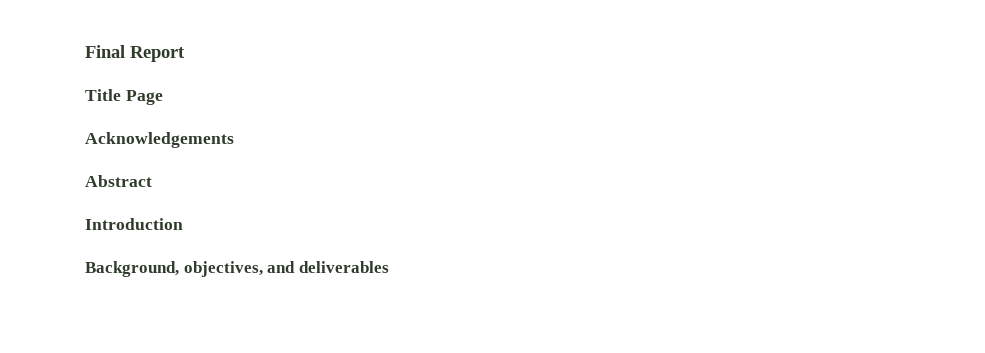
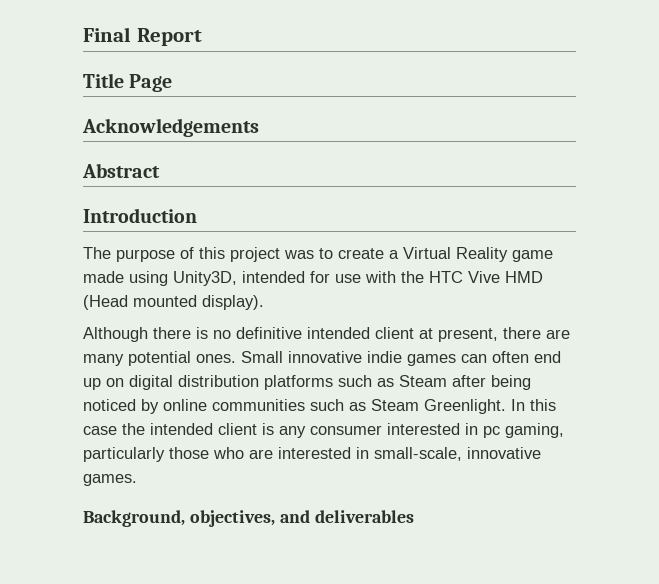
+ The purpose of this project was to create a Virtual Reality game made using Unity3D, intended for use with the HTC Vive HMD (Head mounted display).
+ Although there is no definitive intended client at present, there are many potential ones. Small innovative indie games can often end up on digital distribution platforms such as Steam after being noticed by online communities such as Steam Greenlight. In this case the intended client is any consumer interested in pc gaming, particularly those who are interested in small-scale, innovative games.

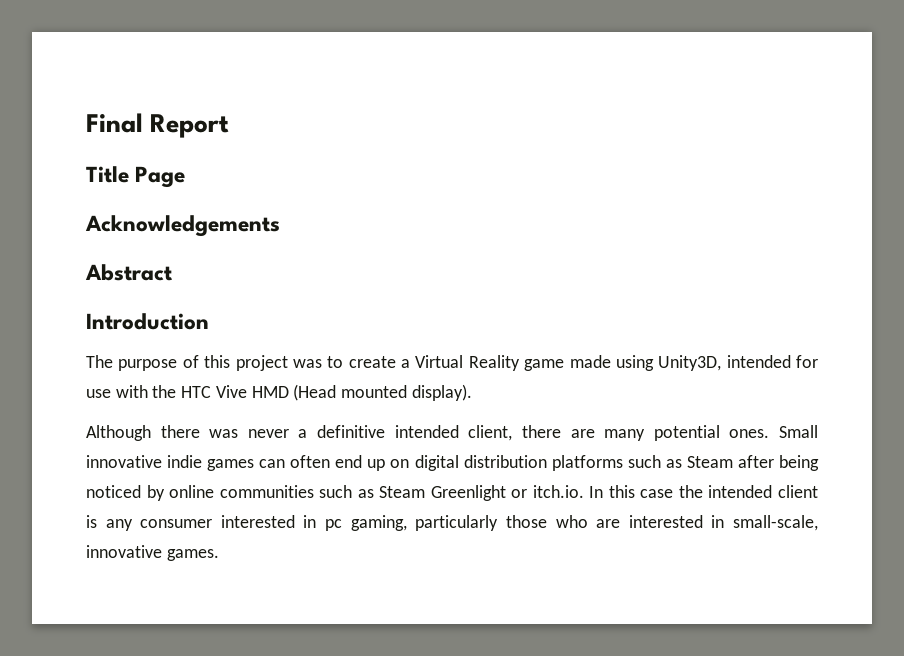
- Although there is no definitive intended client at present, there are many potential ones.
+ Although there was never a definitive intended client, there are many potential ones.
- Small innovative indie games can often end up on digital distribution platforms such as Steam after being noticed by online communities such as Steam Greenlight. In this case the intended client is any consumer interested in pc gaming, particularly those who are interested in small-scale, innovative games.
+ Small innovative indie games can often end up on digital distribution platforms such as Steam after being noticed by online communities such as Steam Greenlight or itch.io. In this case the intended client is any consumer interested in pc gaming, particularly those who are interested in small-scale, innovative games.
- Background, objectives, and deliverables

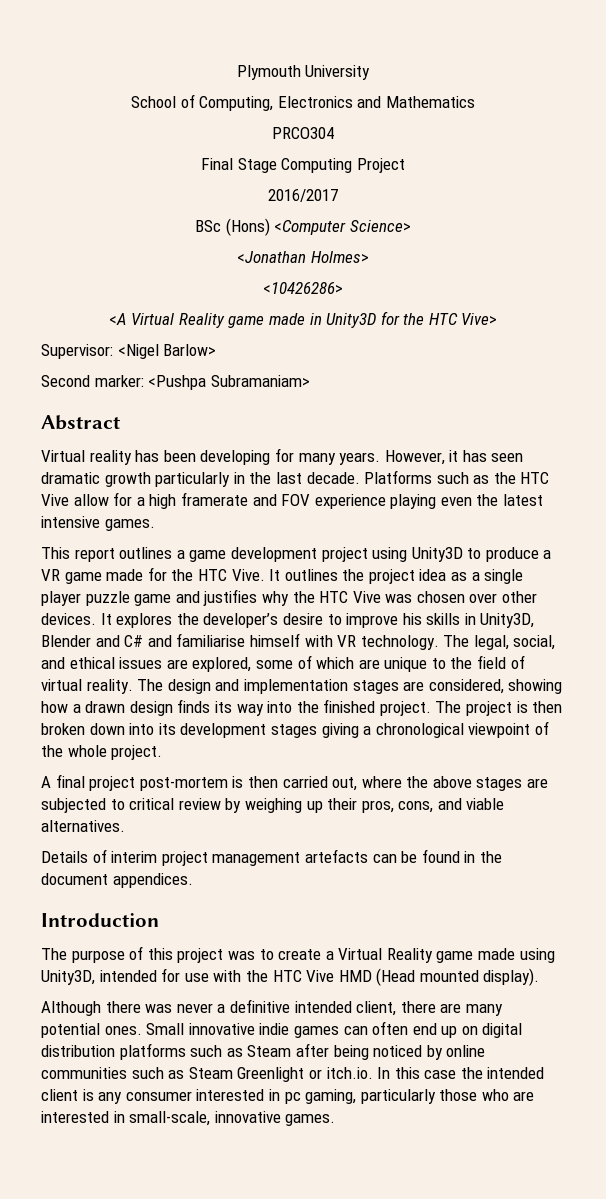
- Final Report
- Title Page
- Acknowledgements
+ Plymouth University
+ School of Computing, Electronics and Mathematics
+ PRCO304
+ Final Stage Computing Project
+ 2016/2017
+ BSc (Hons) <Computer Science>
+ <Jonathan Holmes>
+ <10426286>
+ <A Virtual Reality game made in Unity3D for the HTC Vive>
+ Supervisor: <Nigel Barlow>
+ Second marker: <Pushpa Subramaniam>
  Abstract
+ Virtual reality has been developing for many years. However, it has seen dramatic growth particularly in the last decade. Platforms such as the HTC Vive allow for a high framerate and FOV experience playing even the latest intensive games.
+ This report outlines a game development project using Unity3D to produce a VR game made for the HTC Vive. It outlines the project idea as a single player puzzle game and justifies why the HTC Vive was chosen over other devices. It explores the developer’s desire to improve his skills in Unity3D, Blender and C# and familiarise himself with VR technology. The legal, social, and ethical issues are explored, some of which are unique to the field of virtual reality. The design and implementation stages are considered, showing how a drawn design finds its way into the finished project. The project is then broken down into its development stages giving a chronological viewpoint of the whole project.
+ A final project post-mortem is then carried out, where the above stages are subjected to critical review by weighing up their pros, cons, and viable alternatives.
+ Details of interim project management artefacts can be found in the document appendices.

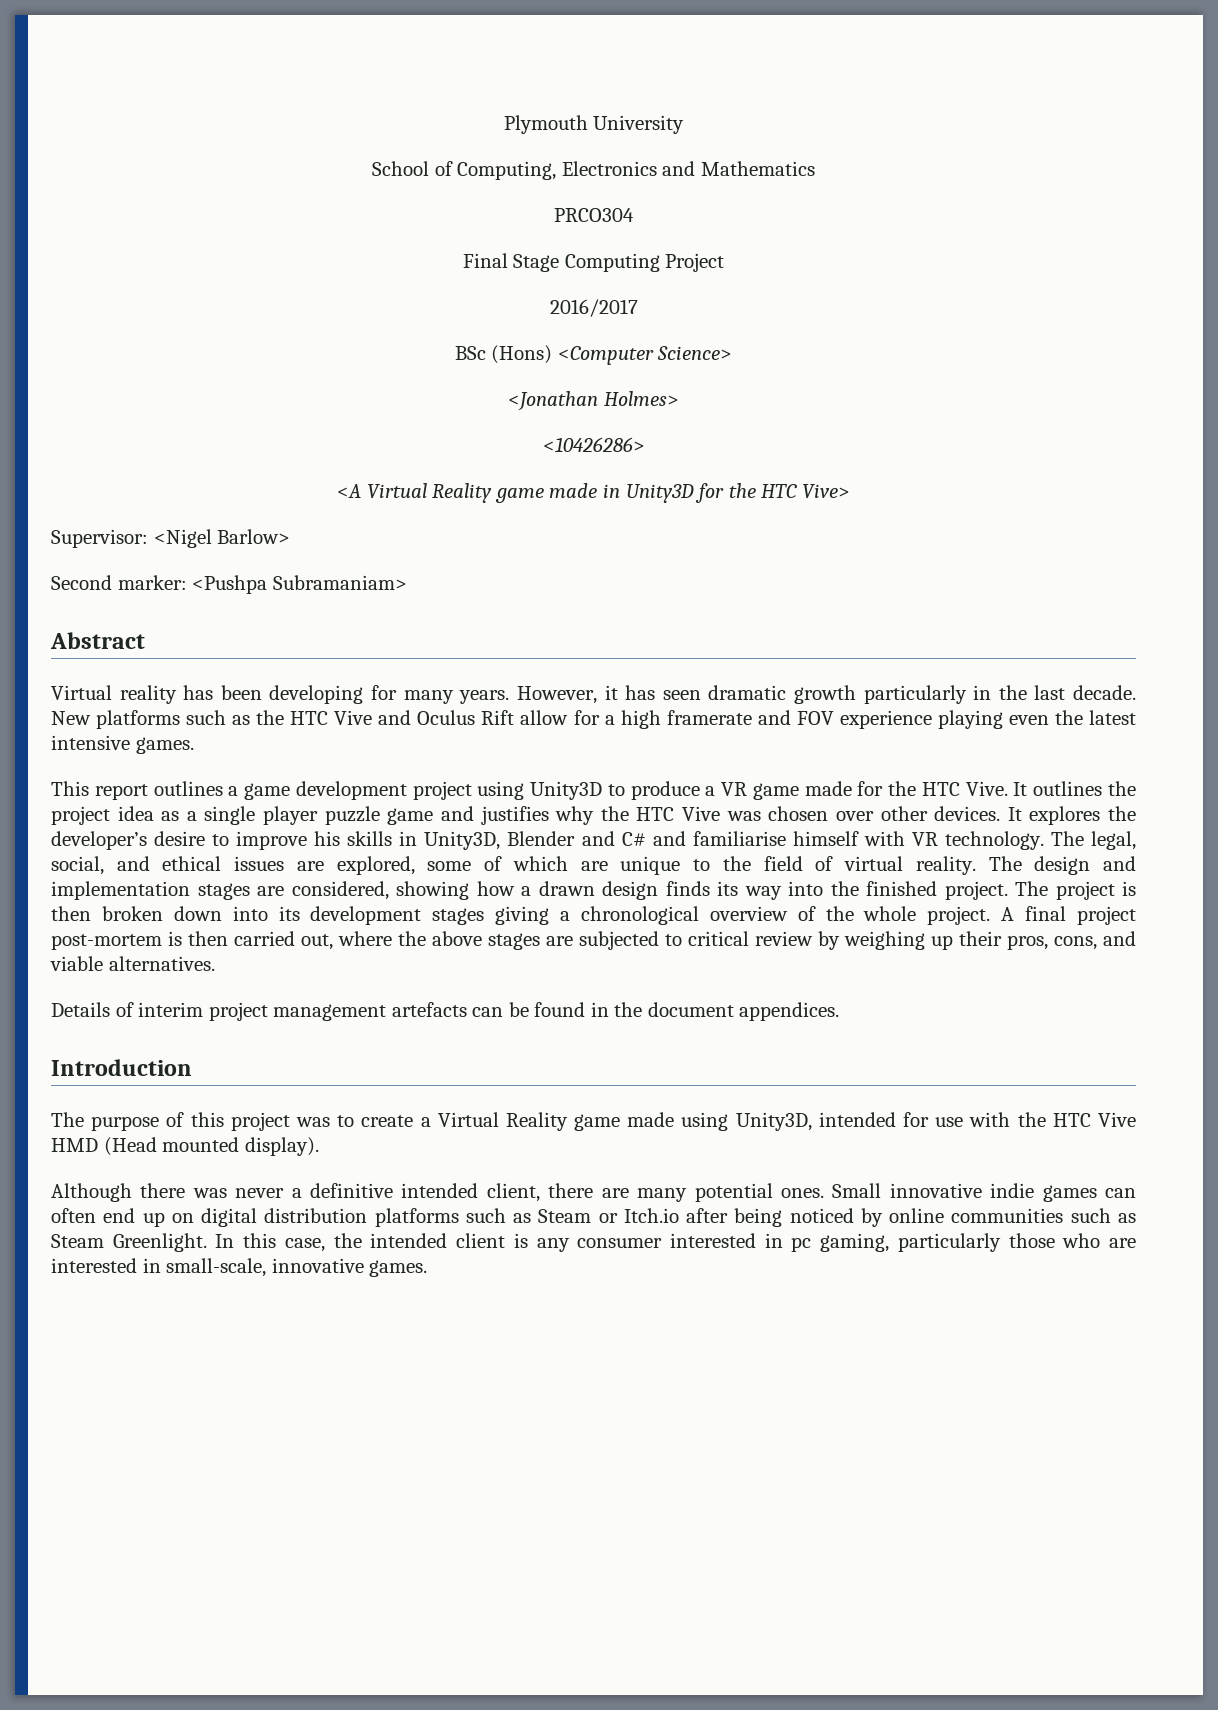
- Platforms such as the HTC Vive allow for a high framerate and FOV experience playing even the latest intensive games.
+ New platforms such as the HTC Vive and Oculus Rift allow for a high framerate and FOV experience playing even the latest intensive games.
- The project is then broken down into its development stages giving a chronological viewpoint of the whole project.
- A final project post-mortem is then carried out, where the above stages are subjected to critical review by weighing up their pros, cons, and viable alternatives.
+ The project is then broken down into its development stages giving a chronological overview of the whole project. A final project post-mortem is then carried out, where the above stages are subjected to critical review by weighing up their pros, cons, and viable alternatives.
- Small innovative indie games can often end up on digital distribution platforms such as Steam after being noticed by online communities such as Steam Greenlight or itch.io. In this case the intended client is any consumer interested in pc gaming, particularly those who are interested in small-scale, innovative games.
+ Small innovative indie games can often end up on digital distribution platforms such as Steam or Itch.io after being noticed by online communities such as Steam Greenlight. In this case, the intended client is any consumer interested in pc gaming, particularly those who are interested in small-scale, innovative games.

